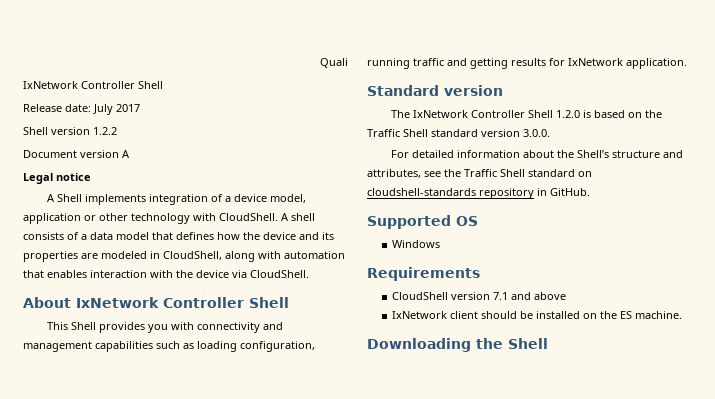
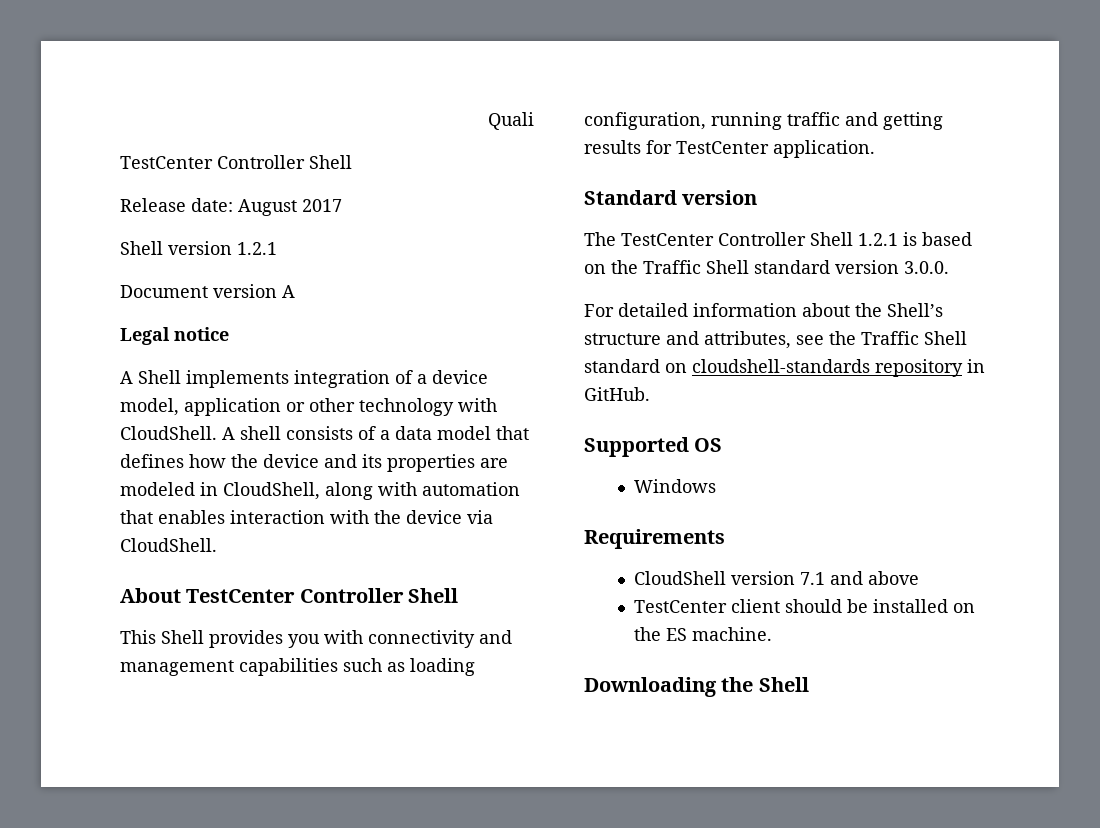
  Quali
- IxNetwork Controller Shell
+ TestCenter Controller Shell
- Release date: July 2017
+ Release date: August 2017
- Shell version 1.2.2
+ Shell version 1.2.1
- About IxNetwork Controller Shell
+ About TestCenter Controller Shell
- This Shell provides you with connectivity and management capabilities such as loading configuration, running traffic and getting results for IxNetwork application.
+ This Shell provides you with connectivity and management capabilities such as loading configuration, running traffic and getting results for TestCenter application.
- The IxNetwork Controller Shell 1.2.0 is based on the Traffic Shell standard version 3.0.0.
+ The TestCenter Controller Shell 1.2.1 is based on the Traffic Shell standard version 3.0.0.
- IxNetwork client should be installed on the ES machine.
+ TestCenter client should be installed on the ES machine.

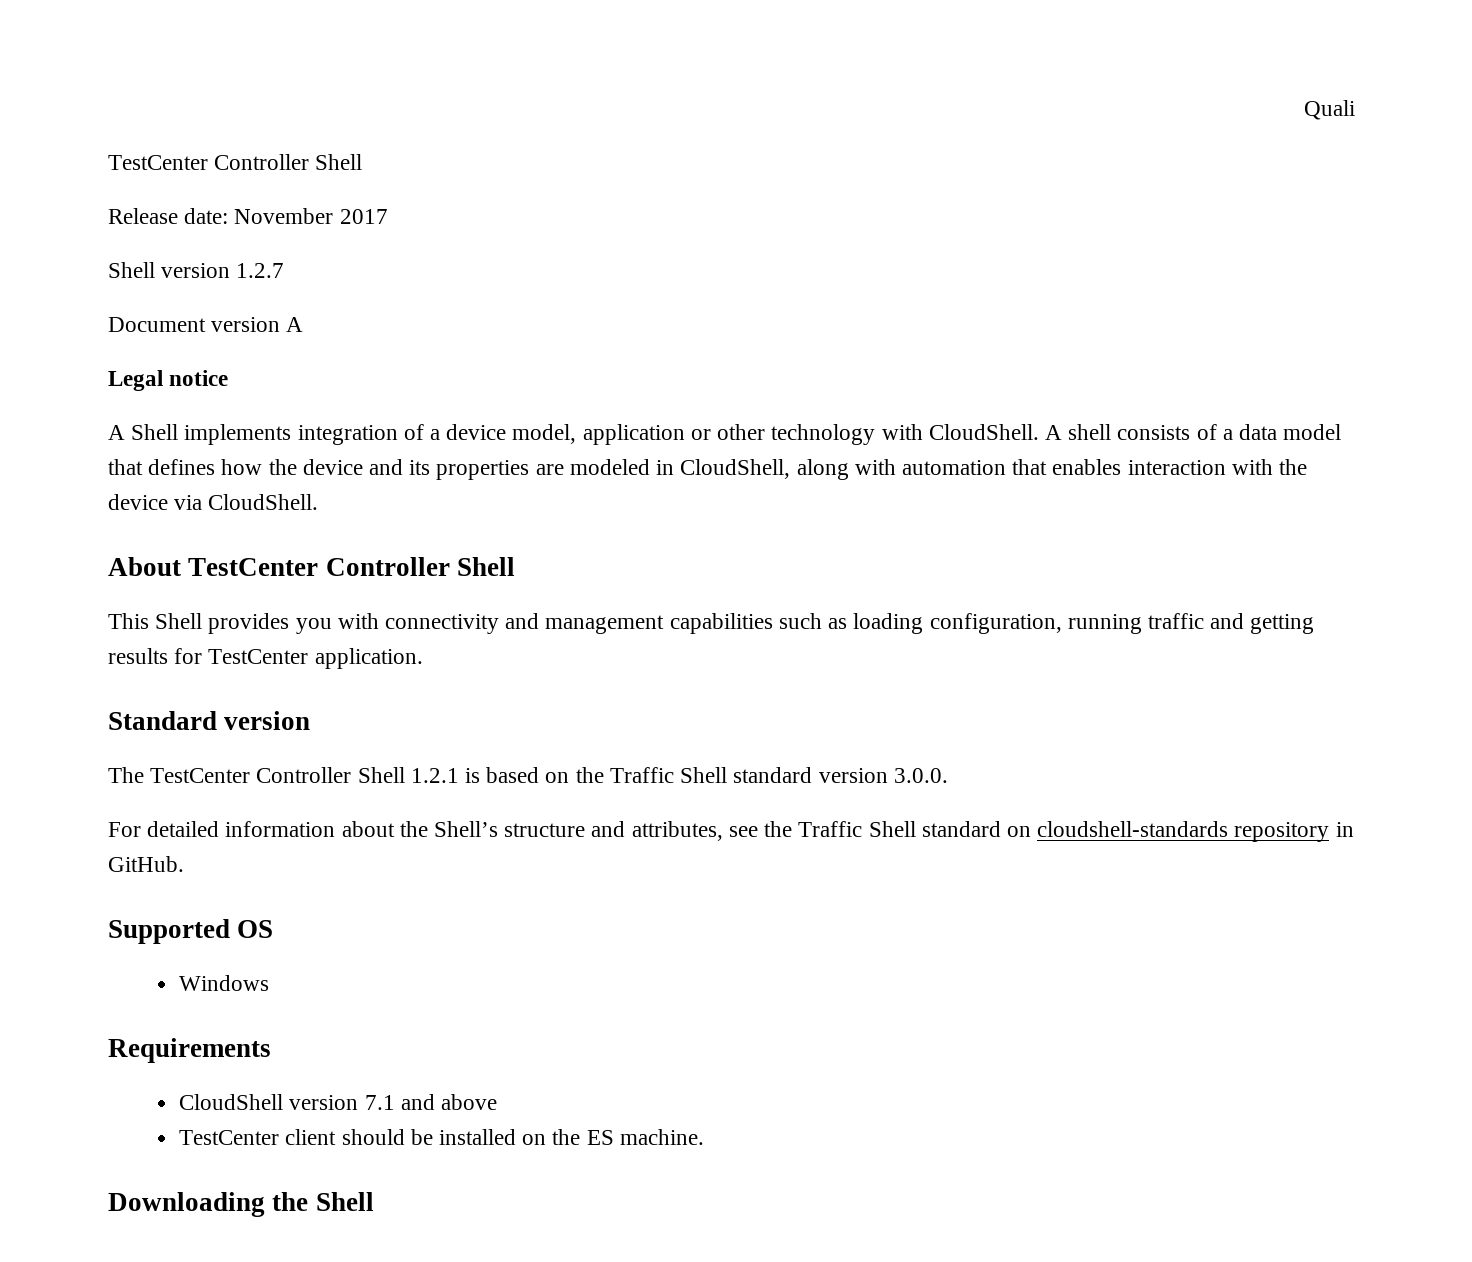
- Release date: August 2017
+ Release date: November 2017
- Shell version 1.2.1
+ Shell version 1.2.7

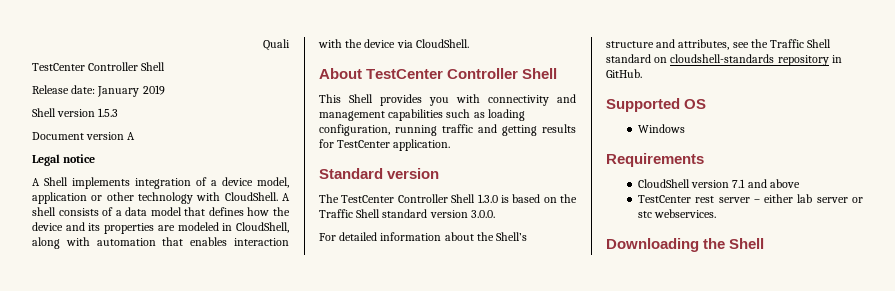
- Release date: November 2017
+ Release date: January 2019
- Shell version 1.2.7
+ Shell version 1.5.3
- The TestCenter Controller Shell 1.2.1 is based on the Traffic Shell standard version 3.0.0.
+ The TestCenter Controller Shell 1.3.0 is based on the Traffic Shell standard version 3.0.0.
- TestCenter client should be installed on the ES machine.
+ TestCenter rest server – either lab server or stc webservices.

